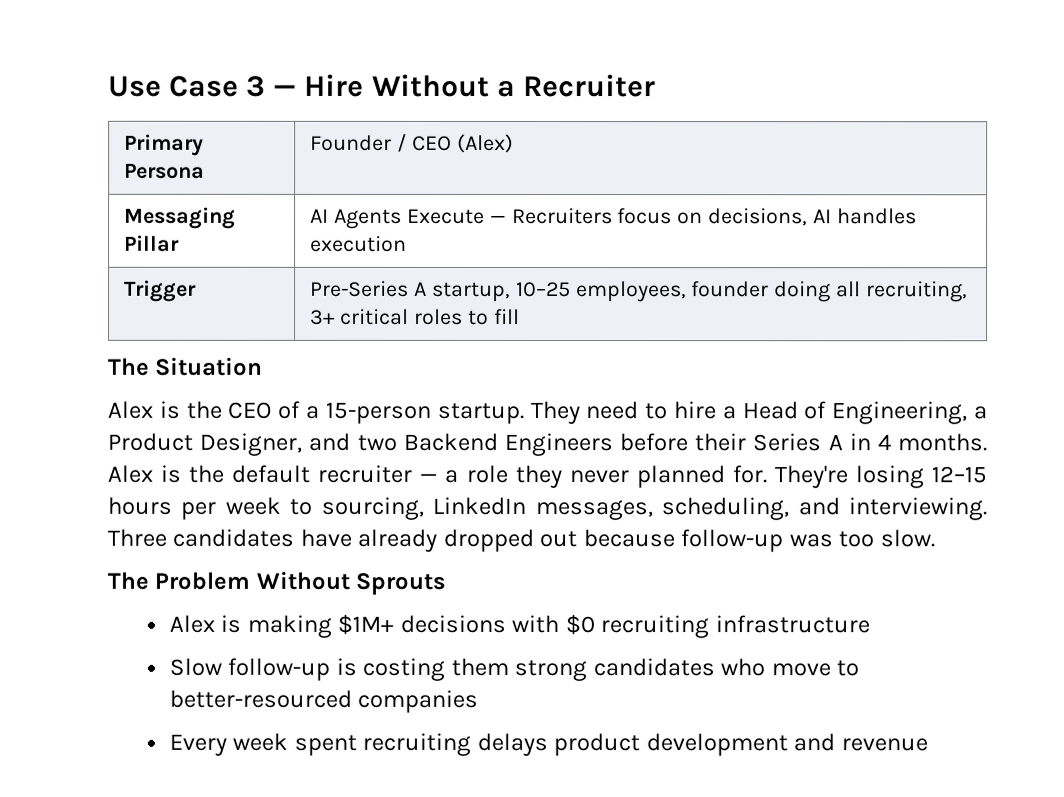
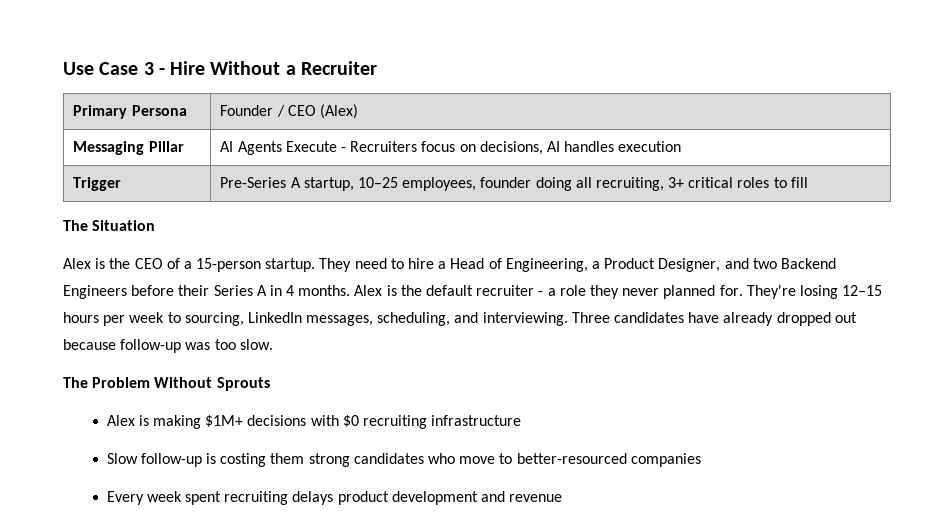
- Use Case 3 — Hire Without a Recruiter
+ Use Case 3 - Hire Without a Recruiter
- Messaging Pillar | AI Agents Execute — Recruiters focus on decisions, AI handles execution
+ Messaging Pillar | AI Agents Execute - Recruiters focus on decisions, AI handles execution
- Alex is the default recruiter — a role they never planned for.
+ Alex is the default recruiter - a role they never planned for.

